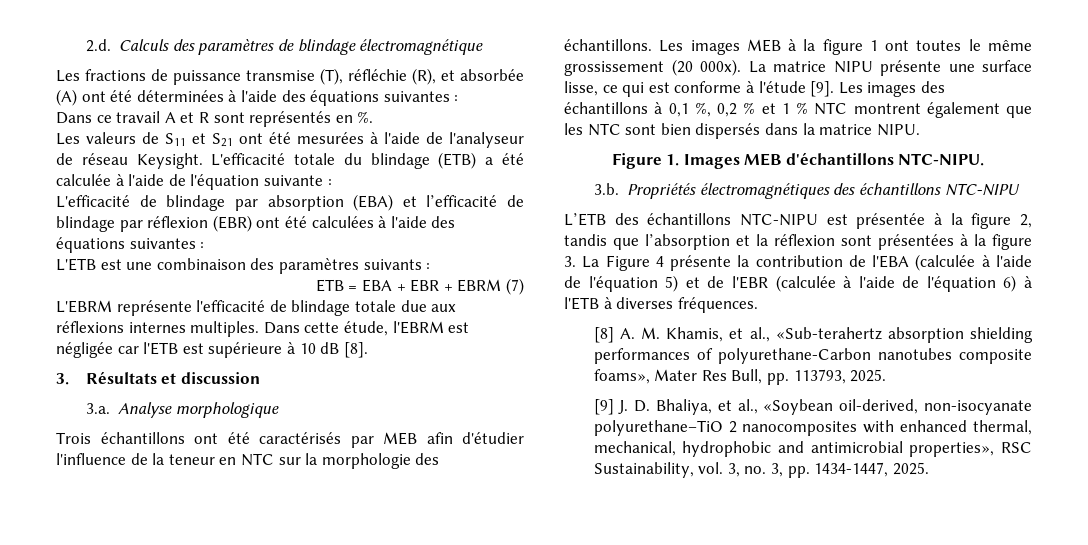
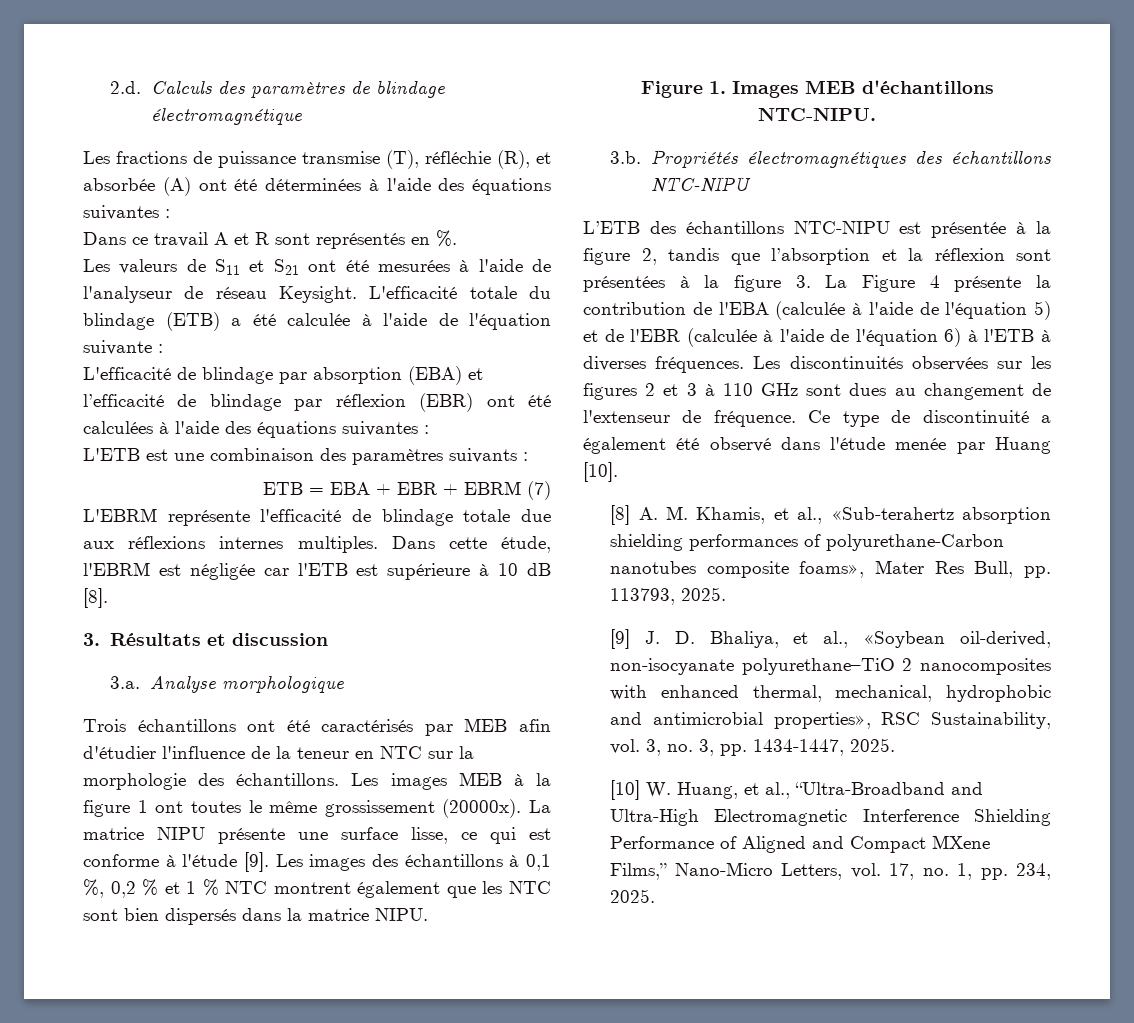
- Les images MEB à la figure 1 ont toutes le même grossissement (20 000x).
+ Les images MEB à la figure 1 ont toutes le même grossissement (20000x).
+ Les discontinuités observées sur les figures 2 et 3 à 110 GHz sont dues au changement de l'extenseur de fréquence. Ce type de discontinuité a également été observé dans l'étude menée par Huang [10].
+ [10] W. Huang, et al., “Ultra‑Broadband and Ultra-High Electromagnetic Interference Shielding Performance of Aligned and Compact MXene Films,” Nano-Micro Letters, vol. 17, no. 1, pp. 234, 2025.

